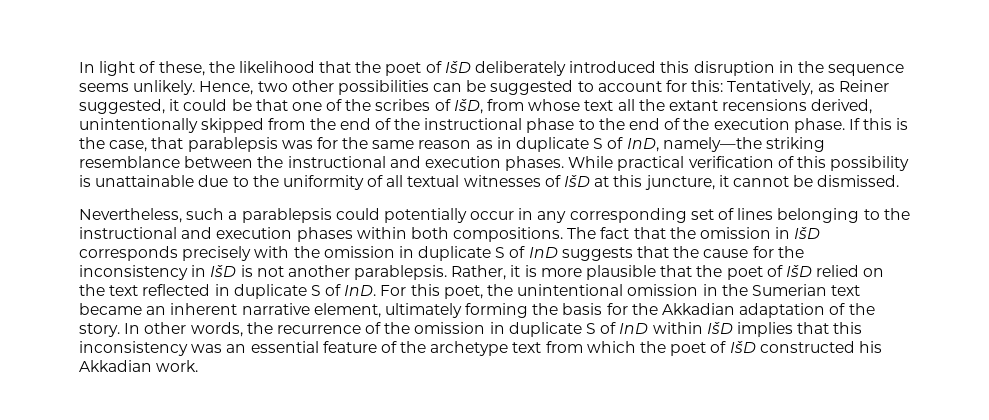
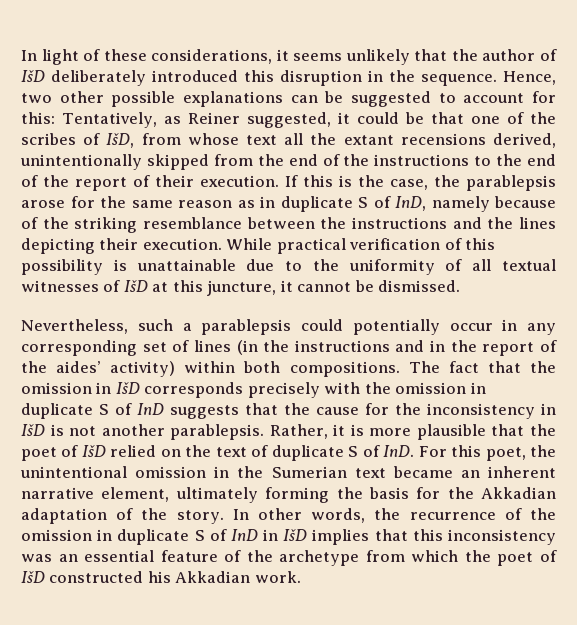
- In light of these, the likelihood that the poet of IšD deliberately introduced this disruption in the sequence seems unlikely.
+ In light of these considerations, it seems unlikely that the author of IšD deliberately introduced this disruption in the sequence.
- Hence, two other possibilities can be suggested to account for this: Tentatively, as Reiner suggested, it could be that one of the scribes of IšD, from whose text all the extant recensions derived, unintentionally skipped from the end of the instructional phase to the end of the execution phase.
+ Hence, two other possible explanations can be suggested to account for this: Tentatively, as Reiner suggested, it could be that one of the scribes of IšD, from whose text all the extant recensions derived, unintentionally skipped from the end of the instructions to the end of the report of their execution.
- If this is the case, that parablepsis was for the same reason as in duplicate S of InD, namely—the striking resemblance between the instructional and execution phases.
+ If this is the case, the parablepsis arose for the same reason as in duplicate S of InD, namely because of the striking resemblance between the instructions and the lines depicting their execution.
- Nevertheless, such a parablepsis could potentially occur in any corresponding set of lines belonging to the instructional and execution phases within both compositions.
+ Nevertheless, such a parablepsis could potentially occur in any corresponding set of lines (in the instructions and in the report of the aides’ activity) within both compositions.
- Rather, it is more plausible that the poet of IšD relied on the text reflected in duplicate S of InD. For this poet, the unintentional omission in the Sumerian text became an inherent narrative element, ultimately forming the basis for the Akkadian adaptation of the story.
+ Rather, it is more plausible that the poet of IšD relied on the text of duplicate S of InD. For this poet, the unintentional omission in the Sumerian text became an inherent narrative element, ultimately forming the basis for the Akkadian adaptation of the story.
- In other words, the recurrence of the omission in duplicate S of InD within IšD implies that this inconsistency was an essential feature of the archetype text from which the poet of IšD constructed his Akkadian work.
+ In other words, the recurrence of the omission in duplicate S of InD in IšD implies that this inconsistency was an essential feature of the archetype from which the poet of IšD constructed his Akkadian work.

